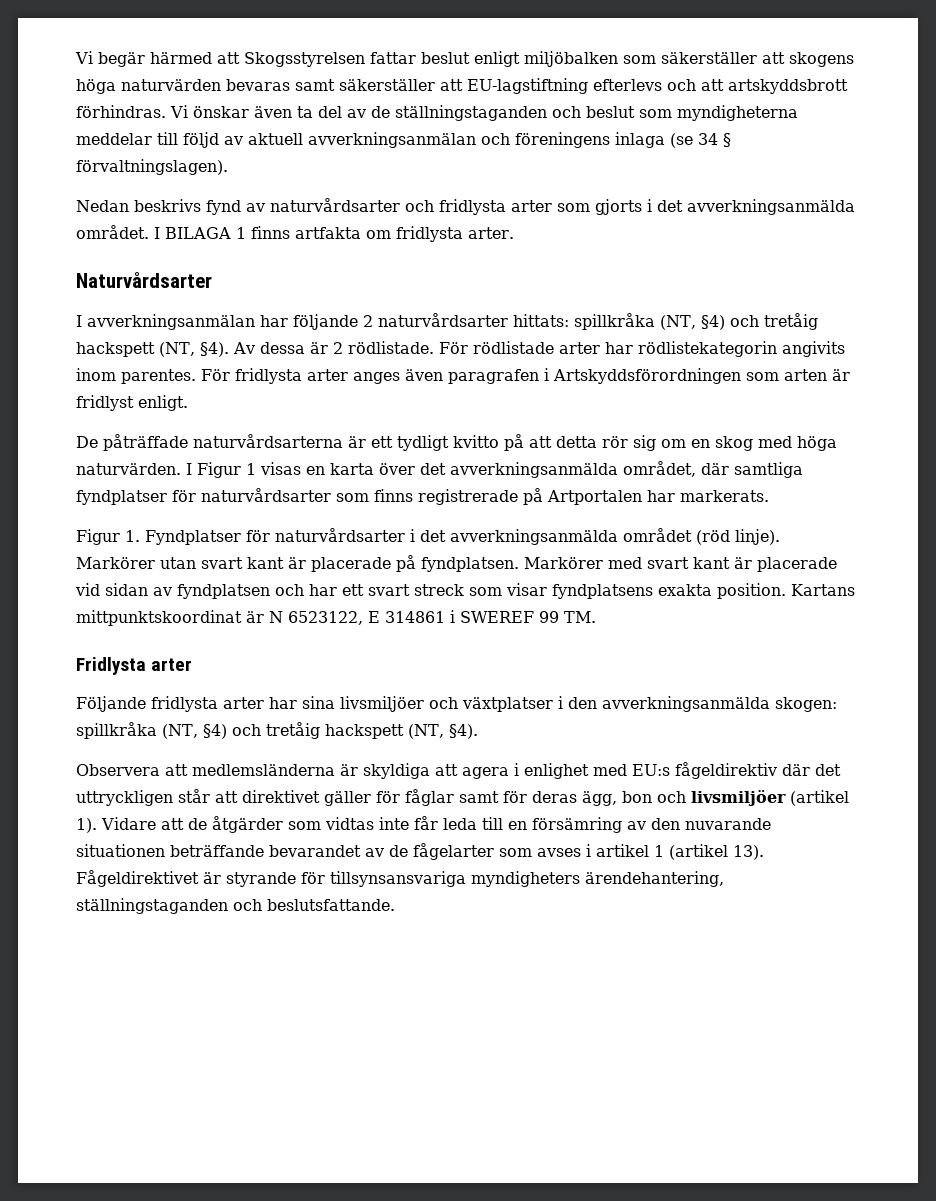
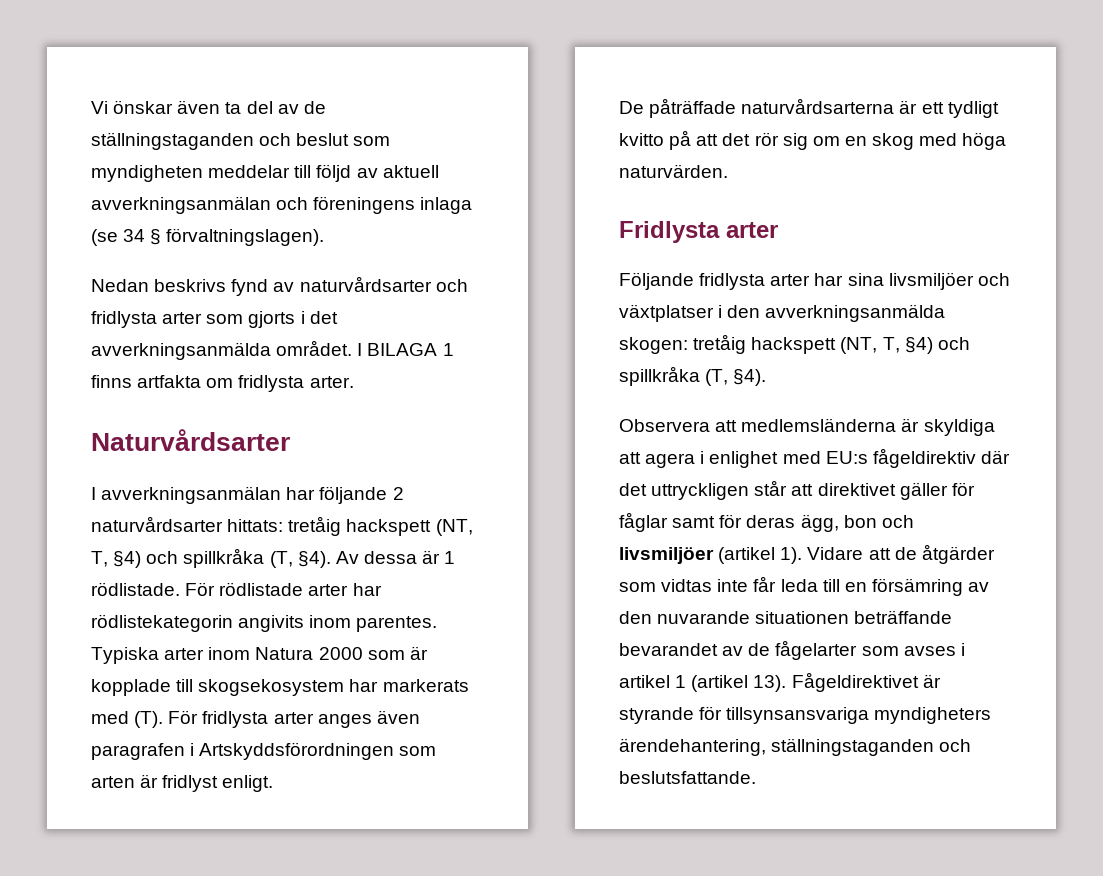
- Vi begär härmed att Skogsstyrelsen fattar beslut enligt miljöbalken som säkerställer att skogens höga naturvärden bevaras samt säkerställer att EU-lagstiftning efterlevs och att artskyddsbrott förhindras. Vi önskar även ta del av de ställningstaganden och beslut som myndigheterna meddelar till följd av aktuell avverkningsanmälan och föreningens inlaga (se 34 § förvaltningslagen).
+ Vi önskar även ta del av de ställningstaganden och beslut som myndigheten meddelar till följd av aktuell avverkningsanmälan och föreningens inlaga (se 34 § förvaltningslagen).
- I avverkningsanmälan har följande 2 naturvårdsarter hittats: spillkråka (NT, §4) och tretåig hackspett (NT, §4).
+ I avverkningsanmälan har följande 2 naturvårdsarter hittats: tretåig hackspett (NT, T, §4) och spillkråka (T, §4).
- Av dessa är 2 rödlistade.
+ Av dessa är 1 rödlistade.
- För fridlysta arter anges även paragrafen i Artskyddsförordningen som arten är fridlyst enligt.
+ Typiska arter inom Natura 2000 som är kopplade till skogsekosystem har markerats med (T). För fridlysta arter anges även paragrafen i Artskyddsförordningen som arten är fridlyst enligt.
- De påträffade naturvårdsarterna är ett tydligt kvitto på att detta rör sig om en skog med höga naturvärden. I Figur 1 visas en karta över det avverkningsanmälda området, där samtliga fyndplatser för naturvårdsarter som finns registrerade på Artportalen har markerats.
- Figur 1. Fyndplatser för naturvårdsarter i det avverkningsanmälda området (röd linje). Markörer utan svart kant är placerade på fyndplatsen. Markörer med svart kant är placerade vid sidan av fyndplatsen och har ett svart streck som visar fyndplatsens exakta position. Kartans mittpunktskoordinat är N 6523122, E 314861 i SWEREF 99 TM.
+ De påträffade naturvårdsarterna är ett tydligt kvitto på att det rör sig om en skog med höga naturvärden.
- Följande fridlysta arter har sina livsmiljöer och växtplatser i den avverkningsanmälda skogen: spillkråka (NT, §4) och tretåig hackspett (NT, §4).
+ Följande fridlysta arter har sina livsmiljöer och växtplatser i den avverkningsanmälda skogen: tretåig hackspett (NT, T, §4) och spillkråka (T, §4).

